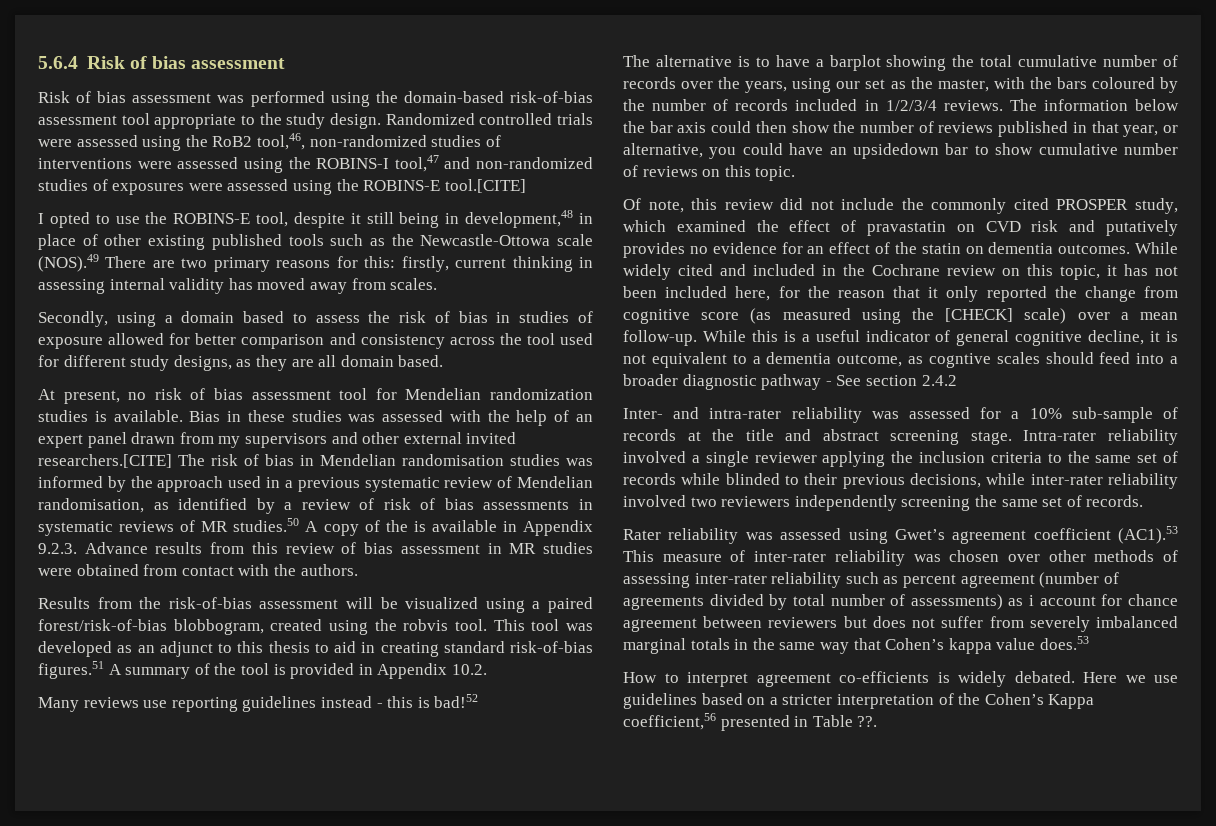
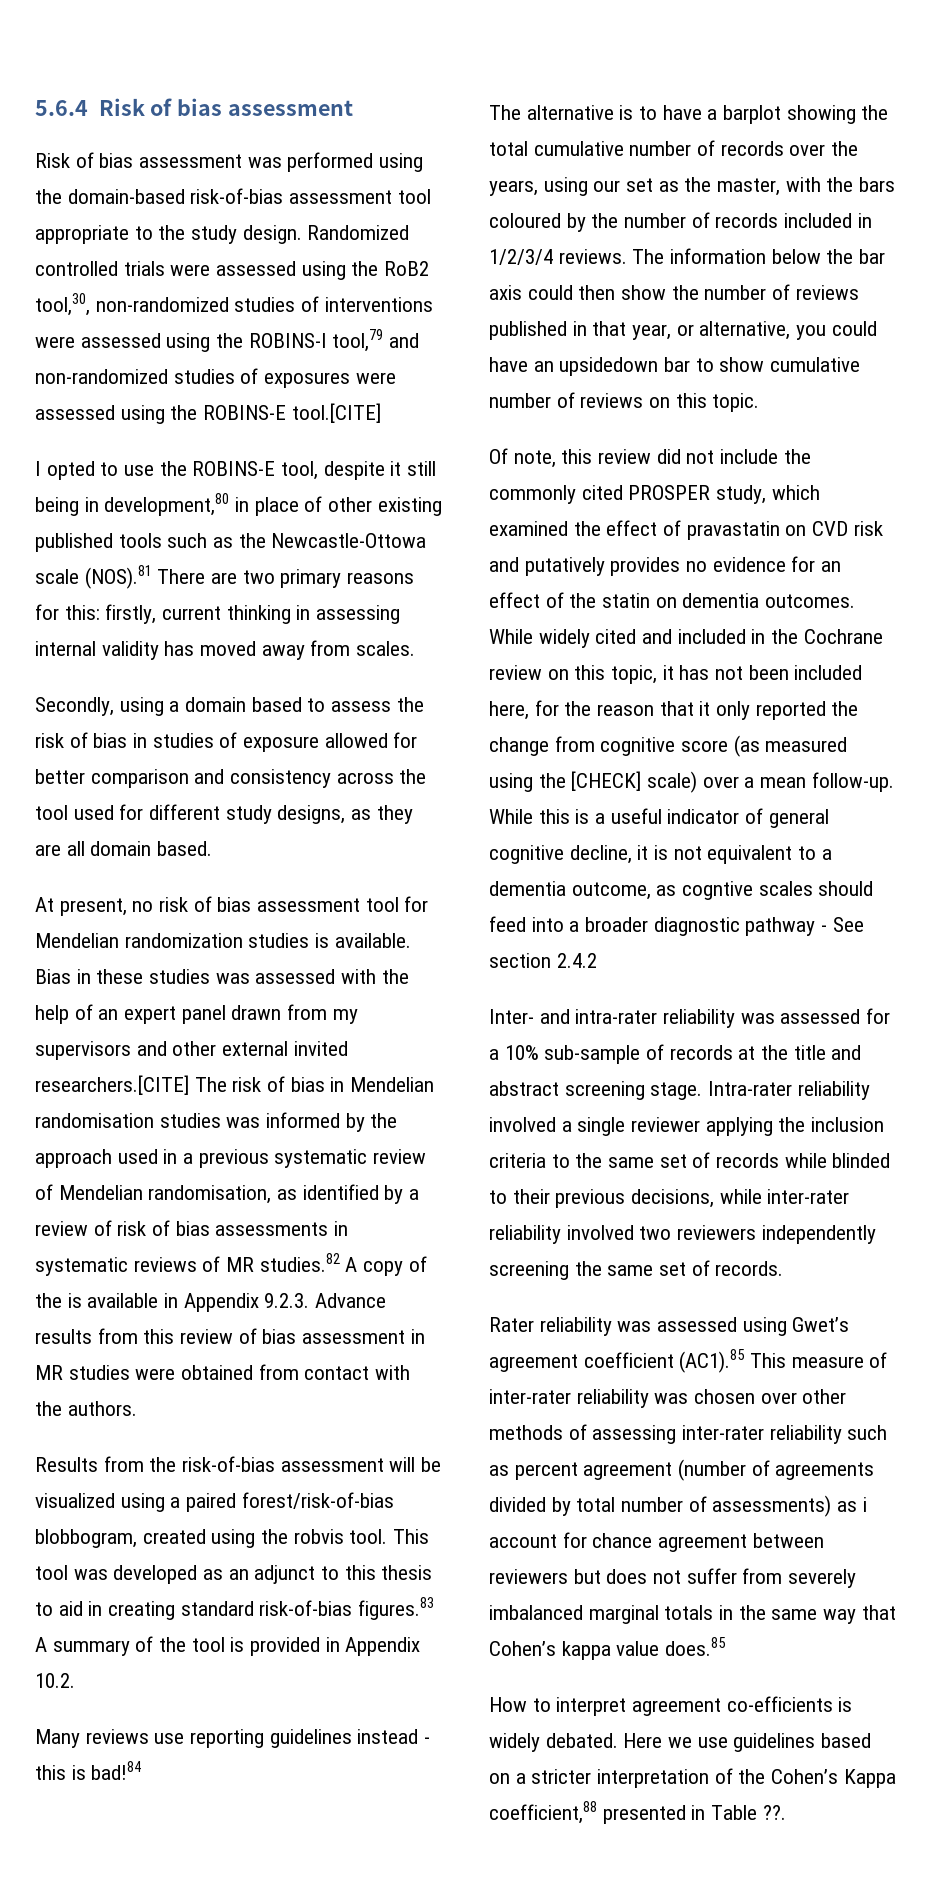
- Randomized controlled trials were assessed using the RoB2 tool,46, non-randomized studies of interventions were assessed using the ROBINS-I tool,47 and non-randomized studies of exposures were assessed using the ROBINS-E tool.[CITE]
+ Randomized controlled trials were assessed using the RoB2 tool,30, non-randomized studies of interventions were assessed using the ROBINS-I tool,79 and non-randomized studies of exposures were assessed using the ROBINS-E tool.[CITE]
- I opted to use the ROBINS-E tool, despite it still being in development,48 in place of other existing published tools such as the Newcastle-Ottowa scale (NOS).49 There are two primary reasons for this: firstly, current thinking in assessing internal validity has moved away from scales.
+ I opted to use the ROBINS-E tool, despite it still being in development,80 in place of other existing published tools such as the Newcastle-Ottowa scale (NOS).81 There are two primary reasons for this: firstly, current thinking in assessing internal validity has moved away from scales.
- Bias in these studies was assessed with the help of an expert panel drawn from my supervisors and other external invited researchers.[CITE] The risk of bias in Mendelian randomisation studies was informed by the approach used in a previous systematic review of Mendelian randomisation, as identified by a review of risk of bias assessments in systematic reviews of MR studies.50 A copy of the is available in Appendix 9.2.3. Advance results from this review of bias assessment in MR studies were obtained from contact with the authors.
+ Bias in these studies was assessed with the help of an expert panel drawn from my supervisors and other external invited researchers.[CITE] The risk of bias in Mendelian randomisation studies was informed by the approach used in a previous systematic review of Mendelian randomisation, as identified by a review of risk of bias assessments in systematic reviews of MR studies.82 A copy of the is available in Appendix 9.2.3. Advance results from this review of bias assessment in MR studies were obtained from contact with the authors.
- This tool was developed as an adjunct to this thesis to aid in creating standard risk-of-bias figures.51 A summary of the tool is provided in Appendix 10.2.
+ This tool was developed as an adjunct to this thesis to aid in creating standard risk-of-bias figures.83 A summary of the tool is provided in Appendix 10.2.
- Many reviews use reporting guidelines instead - this is bad!52
+ Many reviews use reporting guidelines instead - this is bad!84
- Rater reliability was assessed using Gwet’s agreement coefficient (AC1).53 This measure of inter-rater reliability was chosen over other methods of assessing inter-rater reliability such as percent agreement (number of agreements divided by total number of assessments) as i account for chance agreement between reviewers but does not suffer from severely imbalanced marginal totals in the same way that Cohen’s kappa value does.53
+ Rater reliability was assessed using Gwet’s agreement coefficient (AC1).85 This measure of inter-rater reliability was chosen over other methods of assessing inter-rater reliability such as percent agreement (number of agreements divided by total number of assessments) as i account for chance agreement between reviewers but does not suffer from severely imbalanced marginal totals in the same way that Cohen’s kappa value does.85
- Here we use guidelines based on a stricter interpretation of the Cohen’s Kappa coefficient,56 presented in Table ??.
+ Here we use guidelines based on a stricter interpretation of the Cohen’s Kappa coefficient,88 presented in Table ??.

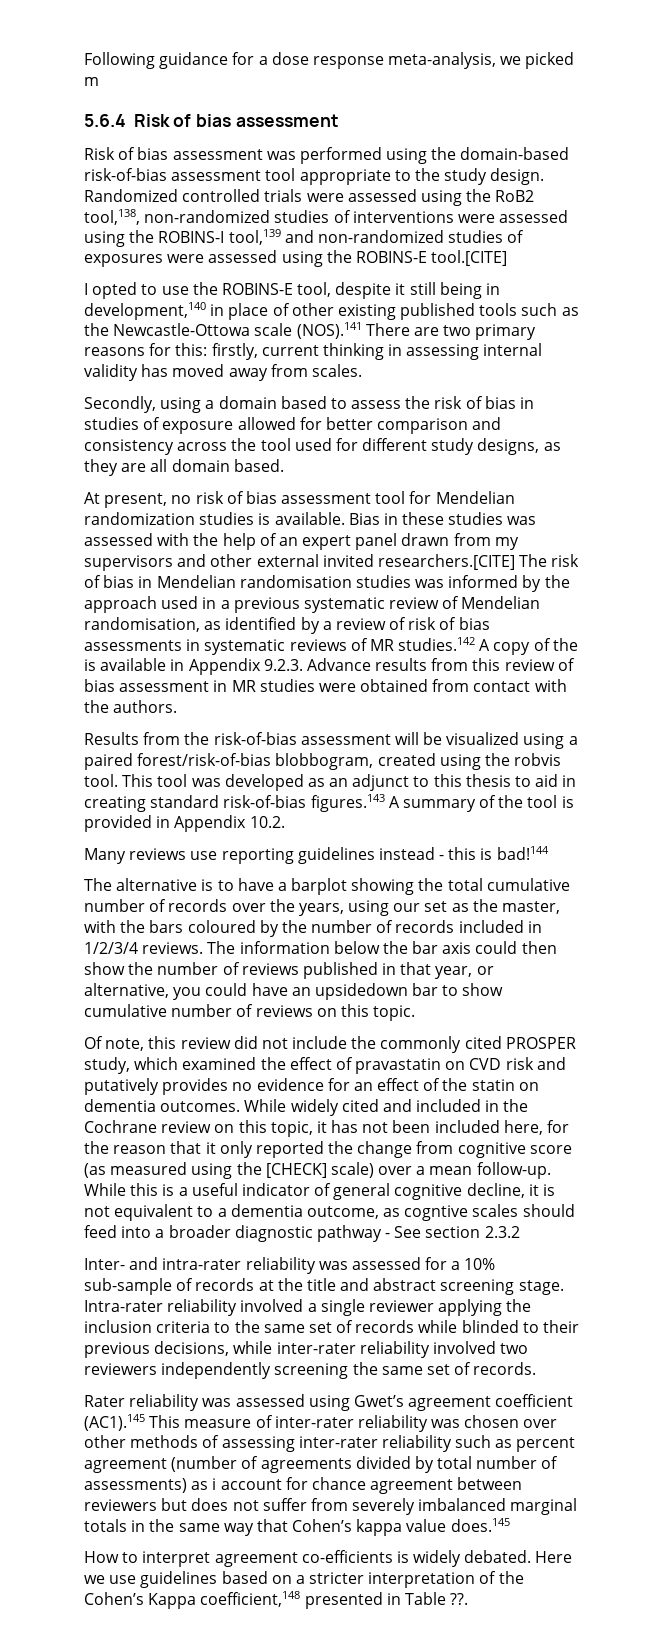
+ Following guidance for a dose response meta-analysis, we picked m
- Randomized controlled trials were assessed using the RoB2 tool,30, non-randomized studies of interventions were assessed using the ROBINS-I tool,79 and non-randomized studies of exposures were assessed using the ROBINS-E tool.[CITE]
+ Randomized controlled trials were assessed using the RoB2 tool,138, non-randomized studies of interventions were assessed using the ROBINS-I tool,139 and non-randomized studies of exposures were assessed using the ROBINS-E tool.[CITE]
- I opted to use the ROBINS-E tool, despite it still being in development,80 in place of other existing published tools such as the Newcastle-Ottowa scale (NOS).81 There are two primary reasons for this: firstly, current thinking in assessing internal validity has moved away from scales.
+ I opted to use the ROBINS-E tool, despite it still being in development,140 in place of other existing published tools such as the Newcastle-Ottowa scale (NOS).141 There are two primary reasons for this: firstly, current thinking in assessing internal validity has moved away from scales.
- Bias in these studies was assessed with the help of an expert panel drawn from my supervisors and other external invited researchers.[CITE] The risk of bias in Mendelian randomisation studies was informed by the approach used in a previous systematic review of Mendelian randomisation, as identified by a review of risk of bias assessments in systematic reviews of MR studies.82 A copy of the is available in Appendix 9.2.3. Advance results from this review of bias assessment in MR studies were obtained from contact with the authors.
+ Bias in these studies was assessed with the help of an expert panel drawn from my supervisors and other external invited researchers.[CITE] The risk of bias in Mendelian randomisation studies was informed by the approach used in a previous systematic review of Mendelian randomisation, as identified by a review of risk of bias assessments in systematic reviews of MR studies.142 A copy of the is available in Appendix 9.2.3. Advance results from this review of bias assessment in MR studies were obtained from contact with the authors.
- This tool was developed as an adjunct to this thesis to aid in creating standard risk-of-bias figures.83 A summary of the tool is provided in Appendix 10.2.
+ This tool was developed as an adjunct to this thesis to aid in creating standard risk-of-bias figures.143 A summary of the tool is provided in Appendix 10.2.
- Many reviews use reporting guidelines instead - this is bad!84
+ Many reviews use reporting guidelines instead - this is bad!144
- While this is a useful indicator of general cognitive decline, it is not equivalent to a dementia outcome, as cogntive scales should feed into a broader diagnostic pathway - See section 2.4.2
+ While this is a useful indicator of general cognitive decline, it is not equivalent to a dementia outcome, as cogntive scales should feed into a broader diagnostic pathway - See section 2.3.2
- Rater reliability was assessed using Gwet’s agreement coefficient (AC1).85 This measure of inter-rater reliability was chosen over other methods of assessing inter-rater reliability such as percent agreement (number of agreements divided by total number of assessments) as i account for chance agreement between reviewers but does not suffer from severely imbalanced marginal totals in the same way that Cohen’s kappa value does.85
+ Rater reliability was assessed using Gwet’s agreement coefficient (AC1).145 This measure of inter-rater reliability was chosen over other methods of assessing inter-rater reliability such as percent agreement (number of agreements divided by total number of assessments) as i account for chance agreement between reviewers but does not suffer from severely imbalanced marginal totals in the same way that Cohen’s kappa value does.145
- Here we use guidelines based on a stricter interpretation of the Cohen’s Kappa coefficient,88 presented in Table ??.
+ Here we use guidelines based on a stricter interpretation of the Cohen’s Kappa coefficient,148 presented in Table ??.

